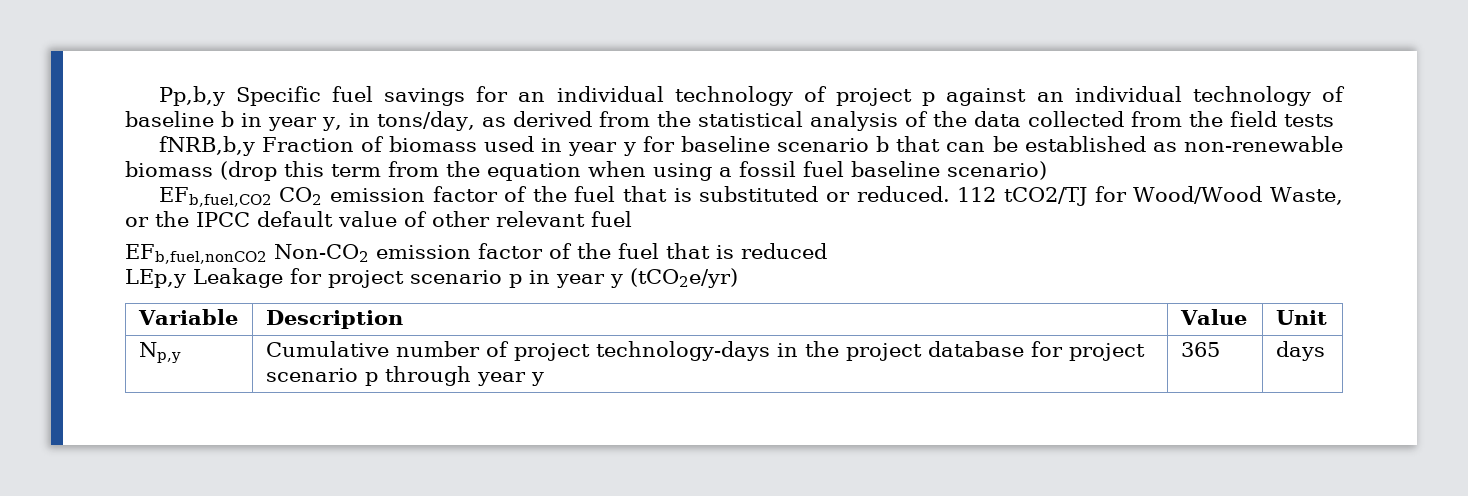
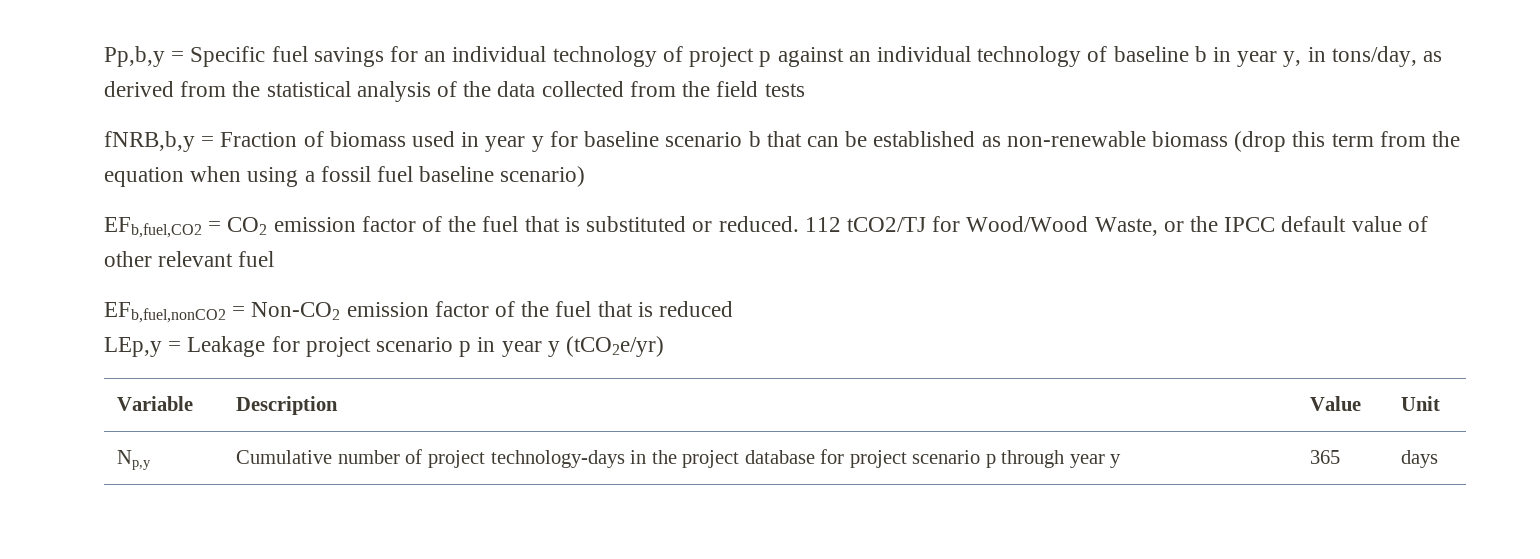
- Pp,b,y Specific fuel savings for an individual technology of project p against an individual technology of baseline b in year y, in tons/day, as derived from the statistical analysis of the data collected from the field tests
+ Pp,b,y = Specific fuel savings for an individual technology of project p against an individual technology of baseline b in year y, in tons/day, as derived from the statistical analysis of the data collected from the field tests
- fNRB,b,y Fraction of biomass used in year y for baseline scenario b that can be established as non-renewable biomass (drop this term from the equation when using a fossil fuel baseline scenario)
+ fNRB,b,y = Fraction of biomass used in year y for baseline scenario b that can be established as non-renewable biomass (drop this term from the equation when using a fossil fuel baseline scenario)
- EFb,fuel,CO2 CO2 emission factor of the fuel that is substituted or reduced.
+ EFb,fuel,CO2 = CO2 emission factor of the fuel that is substituted or reduced.
- EFb,fuel,nonCO2 Non-CO2 emission factor of the fuel that is reduced
+ EFb,fuel,nonCO2 = Non-CO2 emission factor of the fuel that is reduced
- LEp,y Leakage for project scenario p in year y (tCO2e/yr)
+ LEp,y = Leakage for project scenario p in year y (tCO2e/yr)

